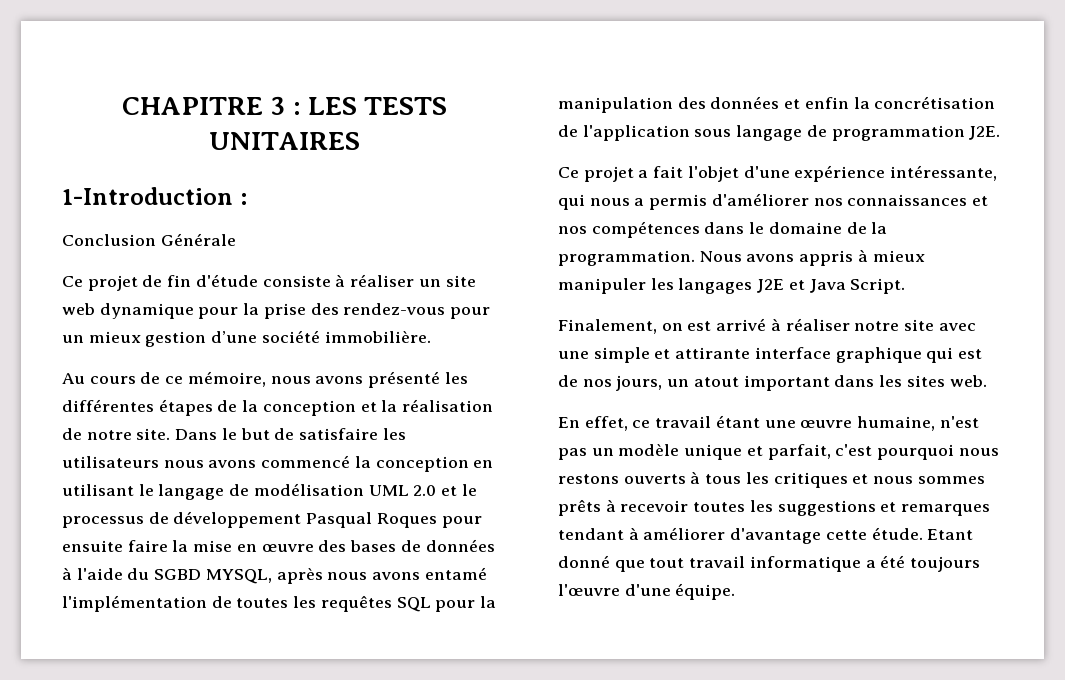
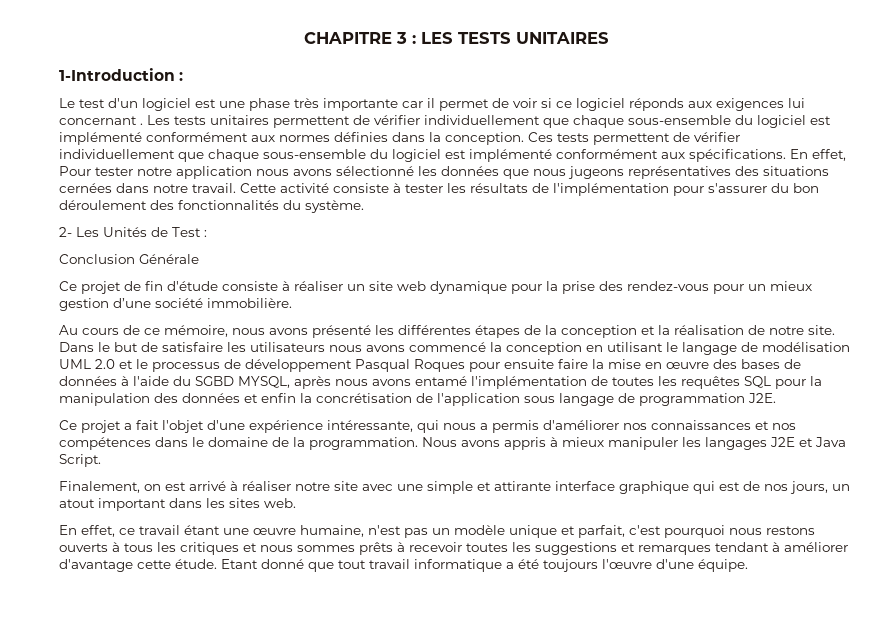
+ Le test d'un logiciel est une phase très importante car il permet de voir si ce logiciel réponds aux exigences lui concernant . Les tests unitaires permettent de vérifier individuellement que chaque sous-ensemble du logiciel est implémenté conformément aux normes définies dans la conception. Ces tests permettent de vérifier individuellement que chaque sous-ensemble du logiciel est implémenté conformément aux spécifications. En effet, Pour tester notre application nous avons sélectionné les données que nous jugeons représentatives des situations cernées dans notre travail. Cette activité consiste à tester les résultats de l'implémentation pour s'assurer du bon déroulement des fonctionnalités du système.
+ 2- Les Unités de Test :

